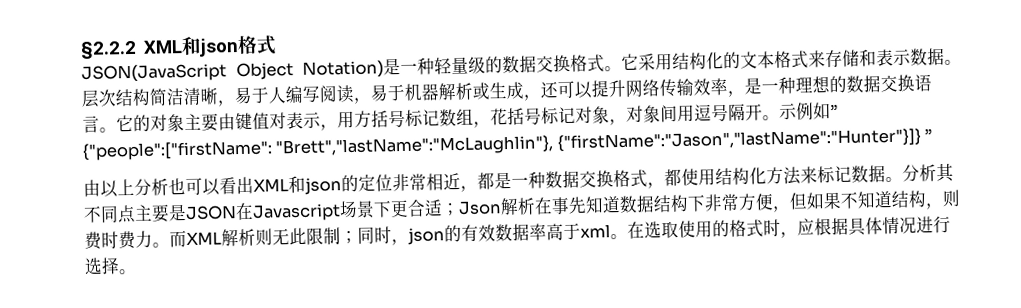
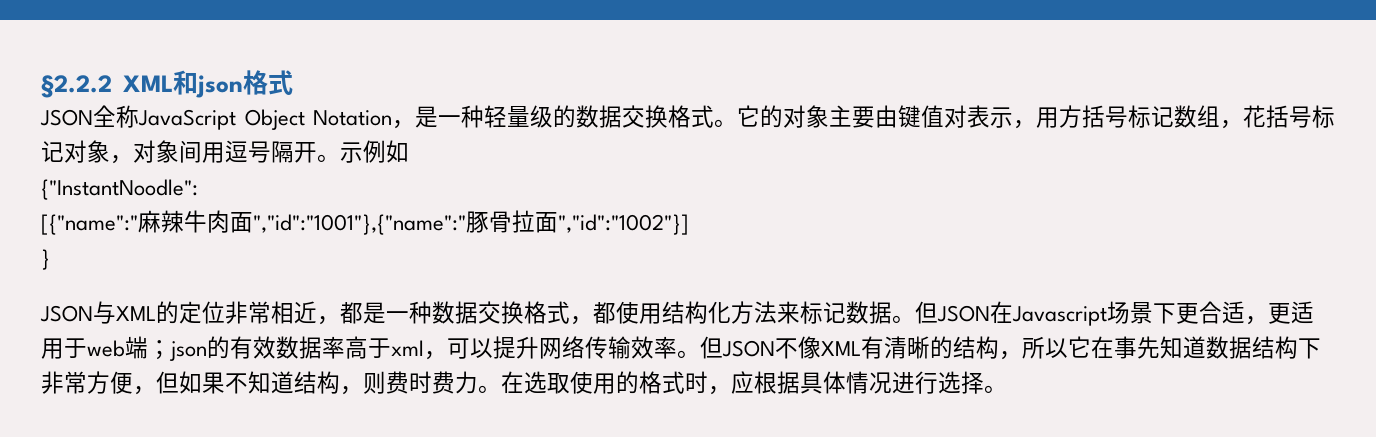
- JSON(JavaScript Object Notation)是一种轻量级的数据交换格式。
+ JSON全称JavaScript Object Notation，是一种轻量级的数据交换格式。
- 它采用结构化的文本格式来存储和表示数据。层次结构简洁清晰，易于人编写阅读，易于机器解析或生成，还可以提升网络传输效率，是一种理想的数据交换语言。它的对象主要由键值对表示，用方括号标记数组，花括号标记对象，对象间用逗号隔开。
+ 它的对象主要由键值对表示，用方括号标记数组，花括号标记对象，对象间用逗号隔开。
- 示例如” {"people":["firstName": "Brett","lastName":"McLaughlin"}, {"firstName":"Jason","lastName":"Hunter"}]} ”
- 由以上分析也可以看出XML和json的定位非常相近，都是一种数据交换格式，都使用结构化方法来标记数据。
+ 示例如
+ {"InstantNoodle":
+ [{"name":"麻辣牛肉面","id":"1001"},{"name":"豚骨拉面","id":"1002"}]
+ }
+ JSON与XML的定位非常相近，都是一种数据交换格式，都使用结构化方法来标记数据。
- 分析其不同点主要是JSON在Javascript场景下更合适；Json解析在事先知道数据结构下非常方便，但如果不知道结构，则费时费力。
+ 但JSON在Javascript场景下更合适，更适用于web端；json的有效数据率高于xml，可以提升网络传输效率。但JSON不像XML有清晰的结构，所以它在事先知道数据结构下非常方便，但如果不知道结构，则费时费力。
- 而XML解析则无此限制；同时，json的有效数据率高于xml。

